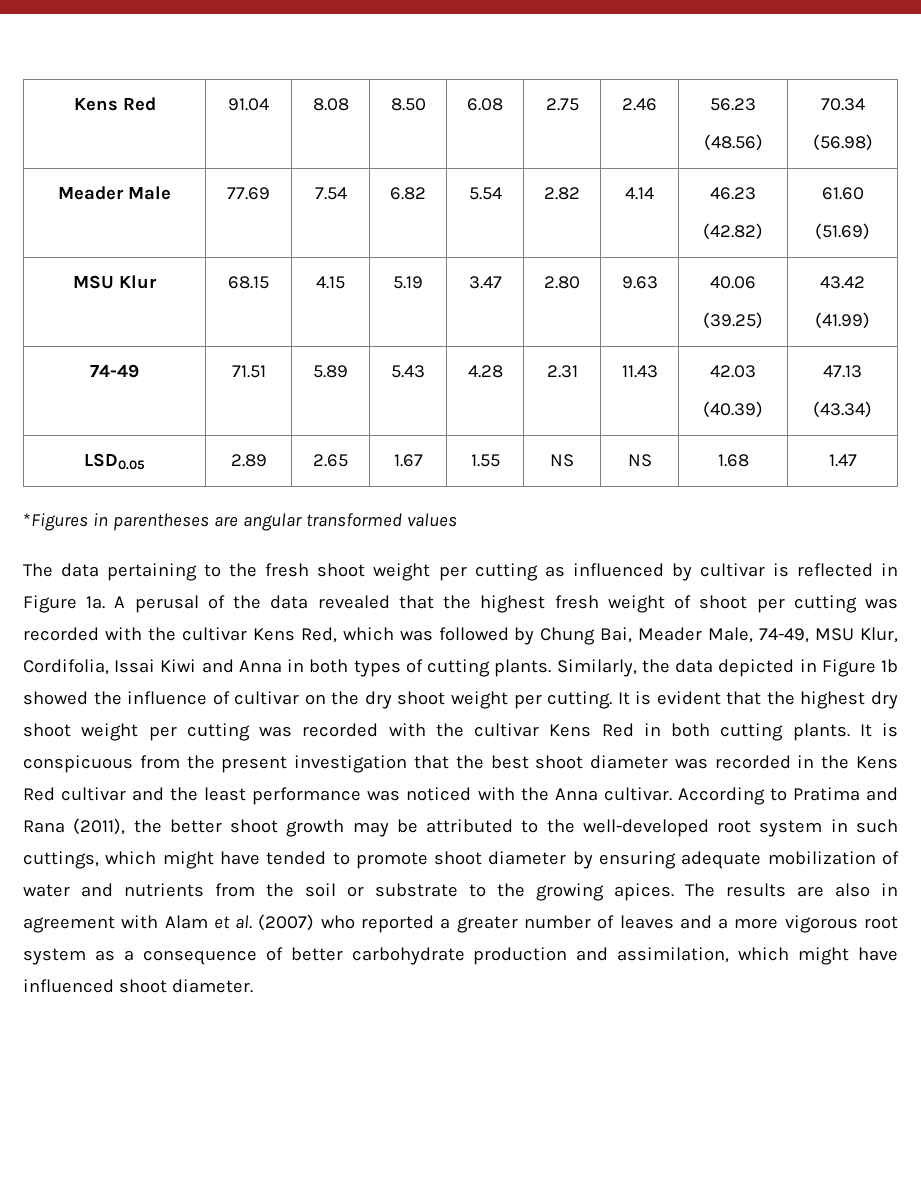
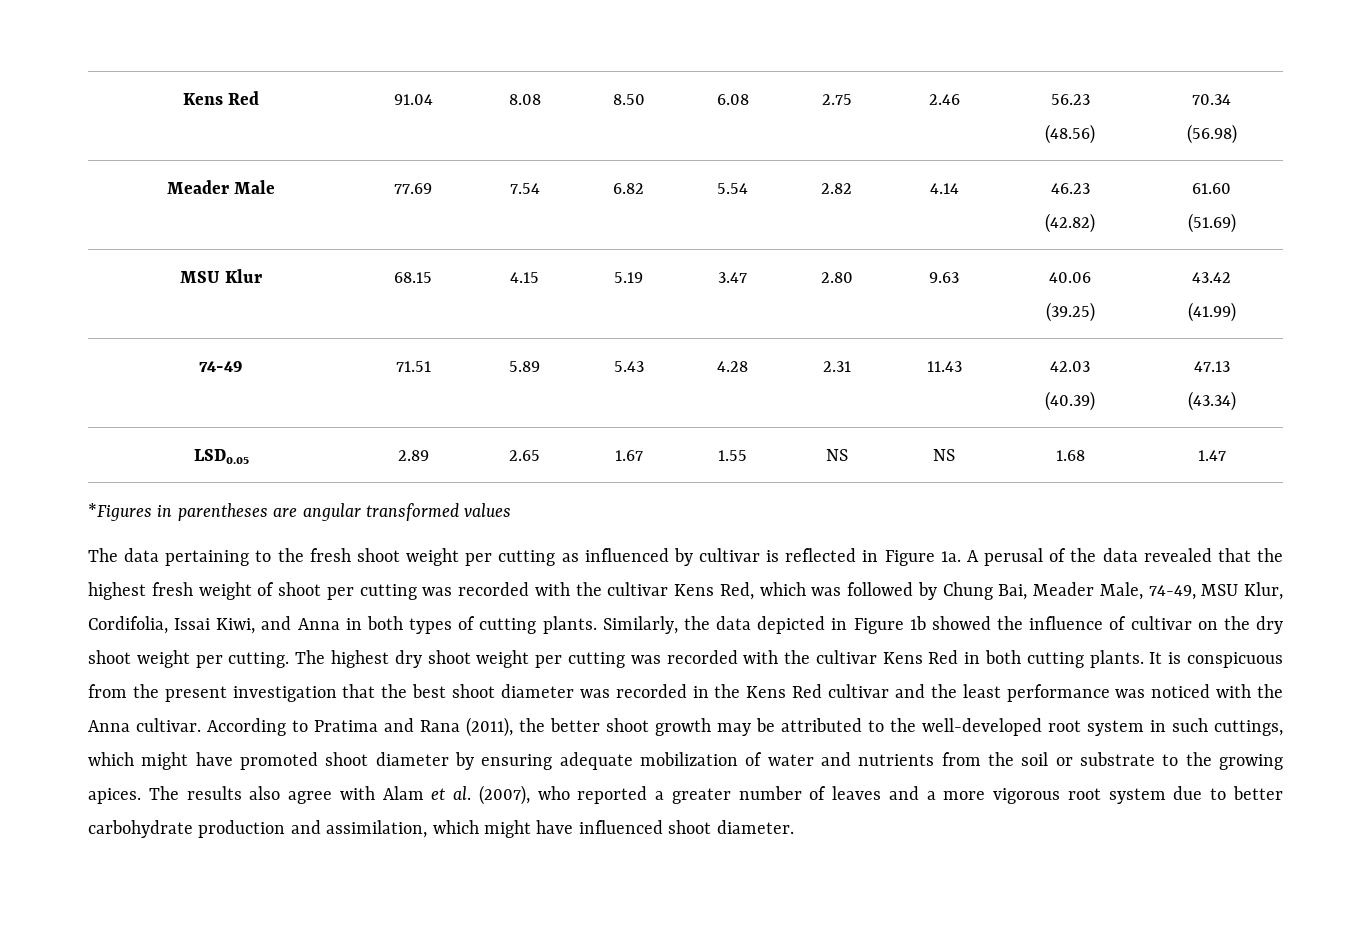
- A perusal of the data revealed that the highest fresh weight of shoot per cutting was recorded with the cultivar Kens Red, which was followed by Chung Bai, Meader Male, 74-49, MSU Klur, Cordifolia, Issai Kiwi and Anna in both types of cutting plants.
+ A perusal of the data revealed that the highest fresh weight of shoot per cutting was recorded with the cultivar Kens Red, which was followed by Chung Bai, Meader Male, 74-49, MSU Klur, Cordifolia, Issai Kiwi, and Anna in both types of cutting plants.
- It is evident that the highest dry shoot weight per cutting was recorded with the cultivar Kens Red in both cutting plants.
+ The highest dry shoot weight per cutting was recorded with the cultivar Kens Red in both cutting plants.
- According to Pratima and Rana (2011), the better shoot growth may be attributed to the well-developed root system in such cuttings, which might have tended to promote shoot diameter by ensuring adequate mobilization of water and nutrients from the soil or substrate to the growing apices.
+ According to Pratima and Rana (2011), the better shoot growth may be attributed to the well-developed root system in such cuttings, which might have promoted shoot diameter by ensuring adequate mobilization of water and nutrients from the soil or substrate to the growing apices.
- The results are also in agreement with Alam et al. (2007) who reported a greater number of leaves and a more vigorous root system as a consequence of better carbohydrate production and assimilation, which might have influenced shoot diameter.
+ The results also agree with Alam et al. (2007), who reported a greater number of leaves and a more vigorous root system due to better carbohydrate production and assimilation, which might have influenced shoot diameter.

